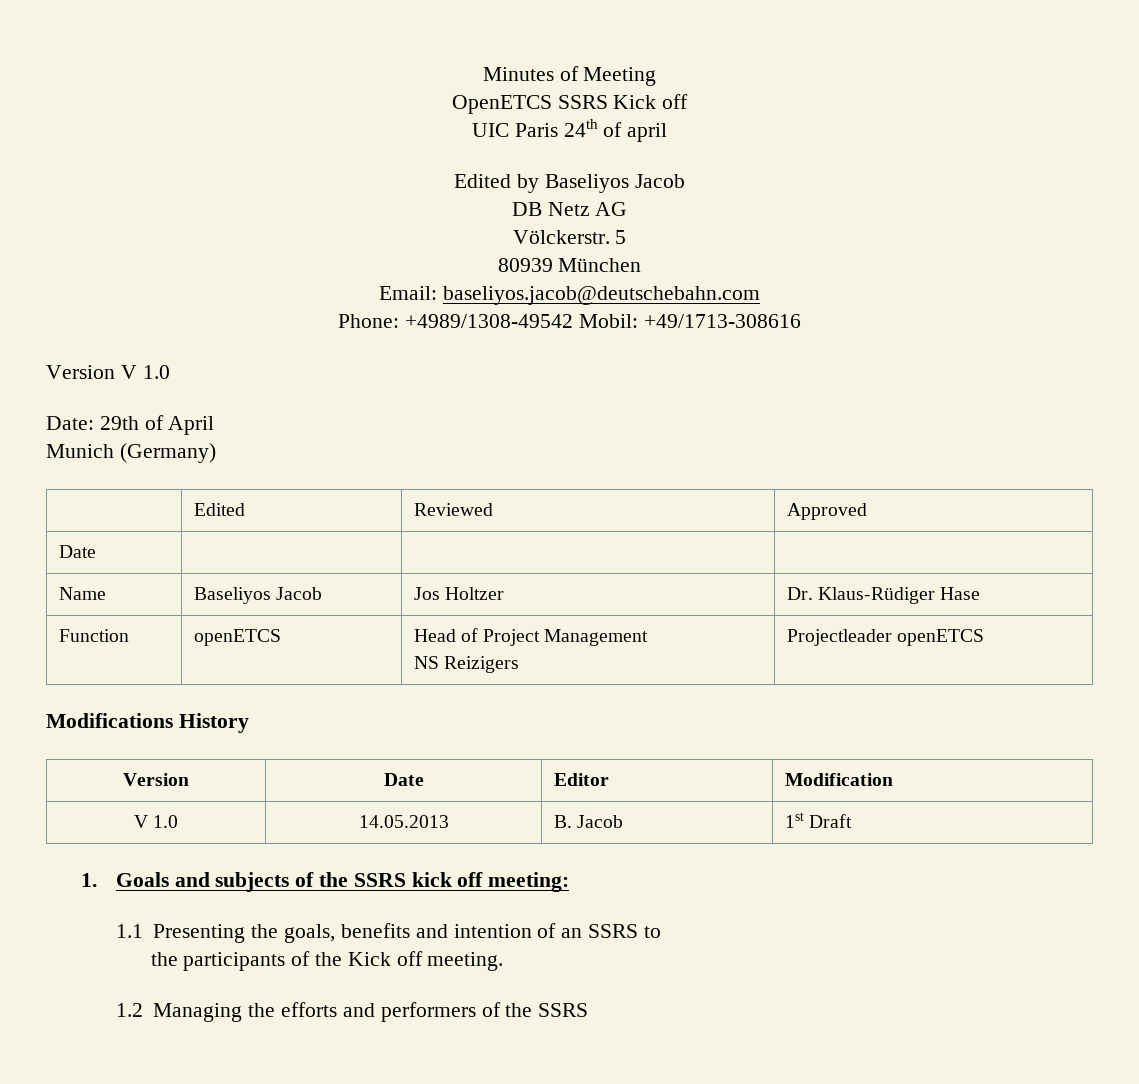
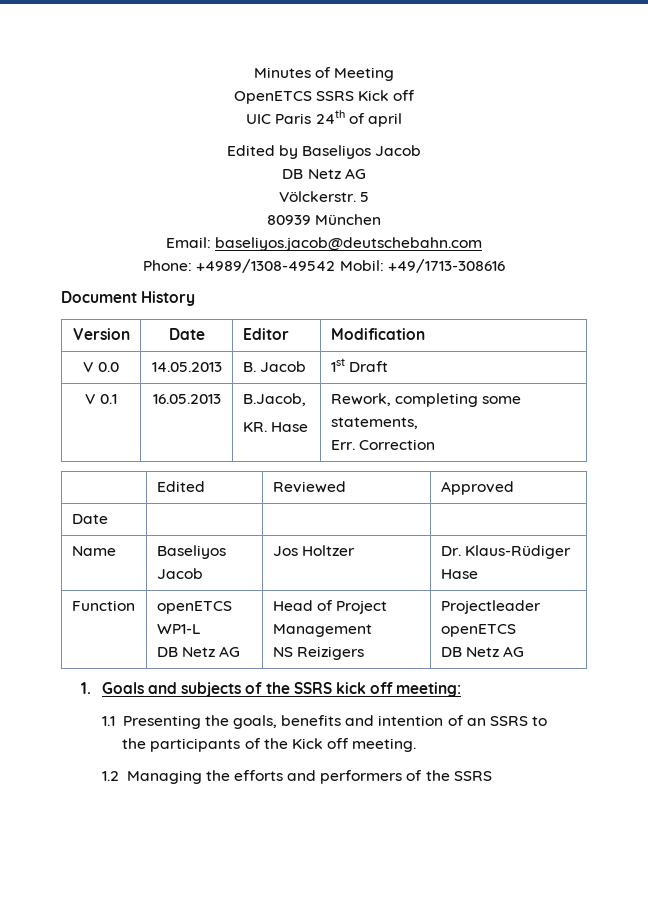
- Version V 1.0
- Date: 29th of April
- Munich (Germany)
+ Document History
+ Version | Date | Editor | Modification
+ V 0.0 | 14.05.2013 | B. Jacob | 1st Draft
+ V 0.1 | 16.05.2013 | B.Jacob,
+ KR. Hase | Rework, completing some statements,
+ Err. Correction
- Function | openETCS | Head of Project Management
+ Function | openETCS WP1-L
+ DB Netz AG | Head of Project Management
  NS Reizigers | Projectleader openETCS
- Modifications History
- Version | Date | Editor | Modification
- V 1.0 | 14.05.2013 | B. Jacob | 1st Draft
+ DB Netz AG

